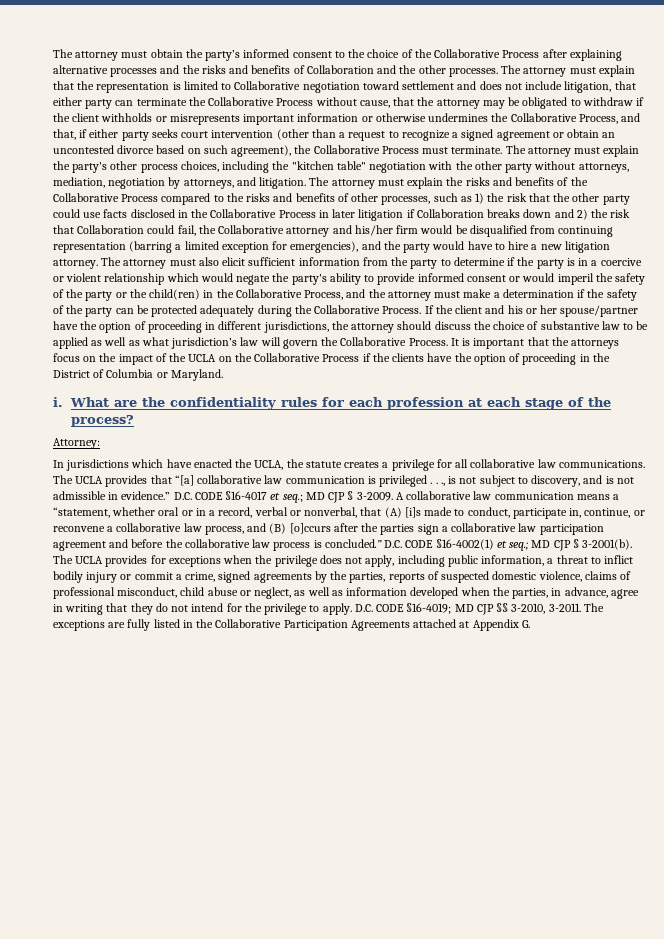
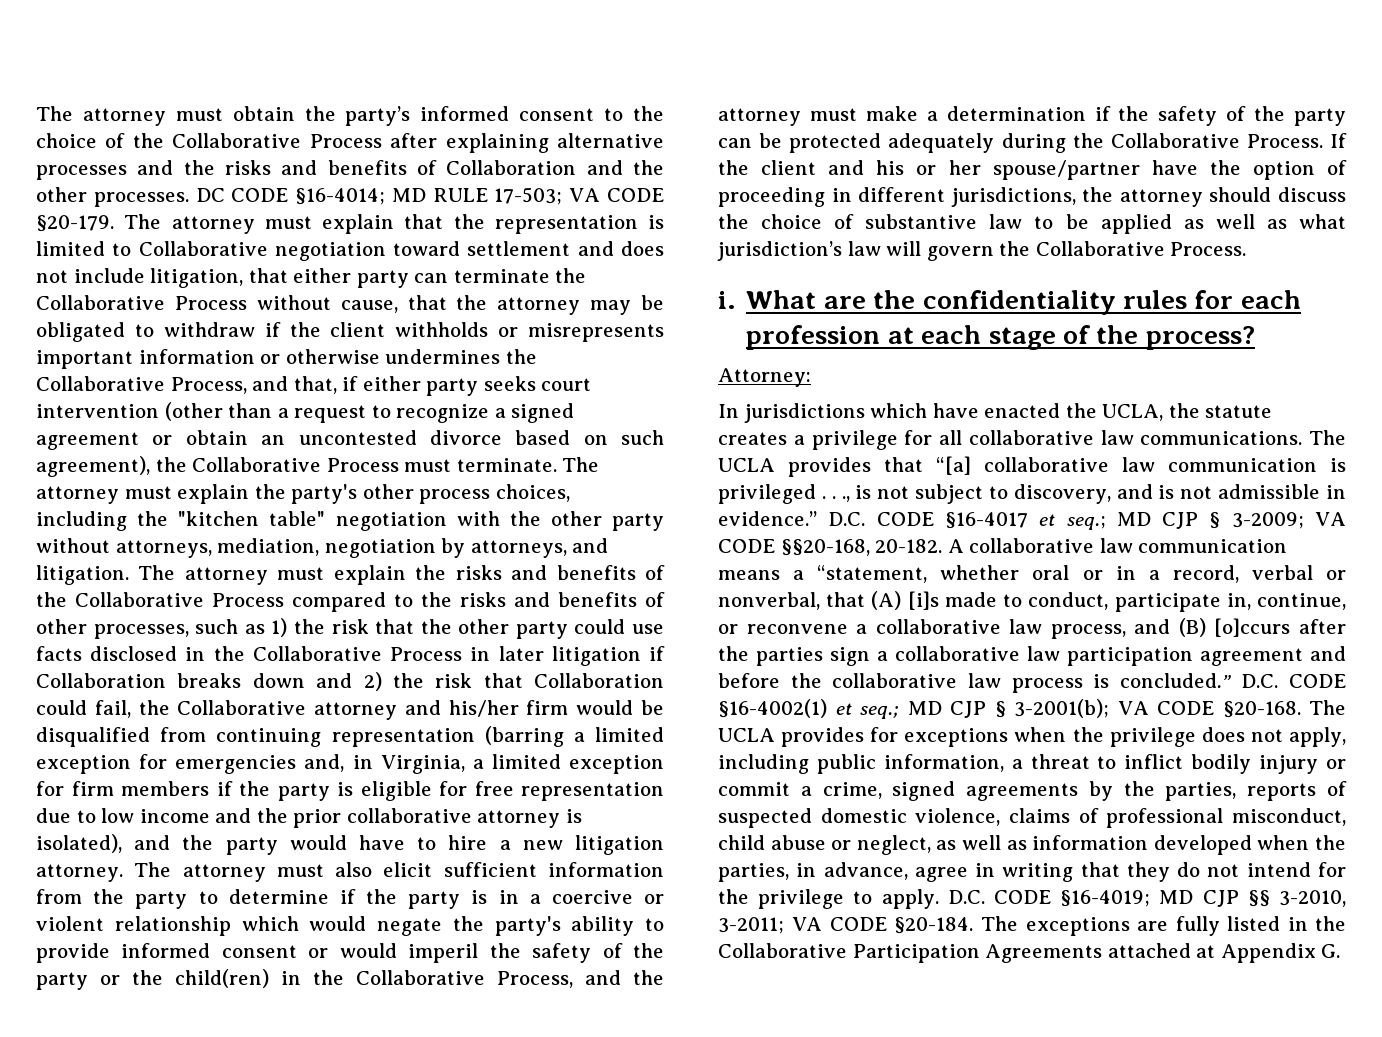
+ DC CODE §16-4014; MD RULE 17-503; VA CODE §20-179.
- The attorney must explain the risks and benefits of the Collaborative Process compared to the risks and benefits of other processes, such as 1) the risk that the other party could use facts disclosed in the Collaborative Process in later litigation if Collaboration breaks down and 2) the risk that Collaboration could fail, the Collaborative attorney and his/her firm would be disqualified from continuing representation (barring a limited exception for emergencies), and the party would have to hire a new litigation attorney.
+ The attorney must explain the risks and benefits of the Collaborative Process compared to the risks and benefits of other processes, such as 1) the risk that the other party could use facts disclosed in the Collaborative Process in later litigation if Collaboration breaks down and 2) the risk that Collaboration could fail, the Collaborative attorney and his/her firm would be disqualified from continuing representation (barring a limited exception for emergencies and, in Virginia, a limited exception for firm members if the party is eligible for free representation due to low income and the prior collaborative attorney is isolated), and the party would have to hire a new litigation attorney.
- It is important that the attorneys focus on the impact of the UCLA on the Collaborative Process if the clients have the option of proceeding in the District of Columbia or Maryland.
- D.C. CODE §16-4017 et seq.; MD CJP § 3-2009.
+ D.C. CODE §16-4017 et seq.; MD CJP § 3-2009; VA CODE §§20-168, 20-182.
- D.C. CODE §16-4002(1) et seq.; MD CJP § 3-2001(b).
+ D.C. CODE §16-4002(1) et seq.; MD CJP § 3-2001(b); VA CODE §20-168.
- D.C. CODE §16-4019; MD CJP §§ 3-2010, 3-2011.
+ D.C. CODE §16-4019; MD CJP §§ 3-2010, 3-2011; VA CODE §20-184.

